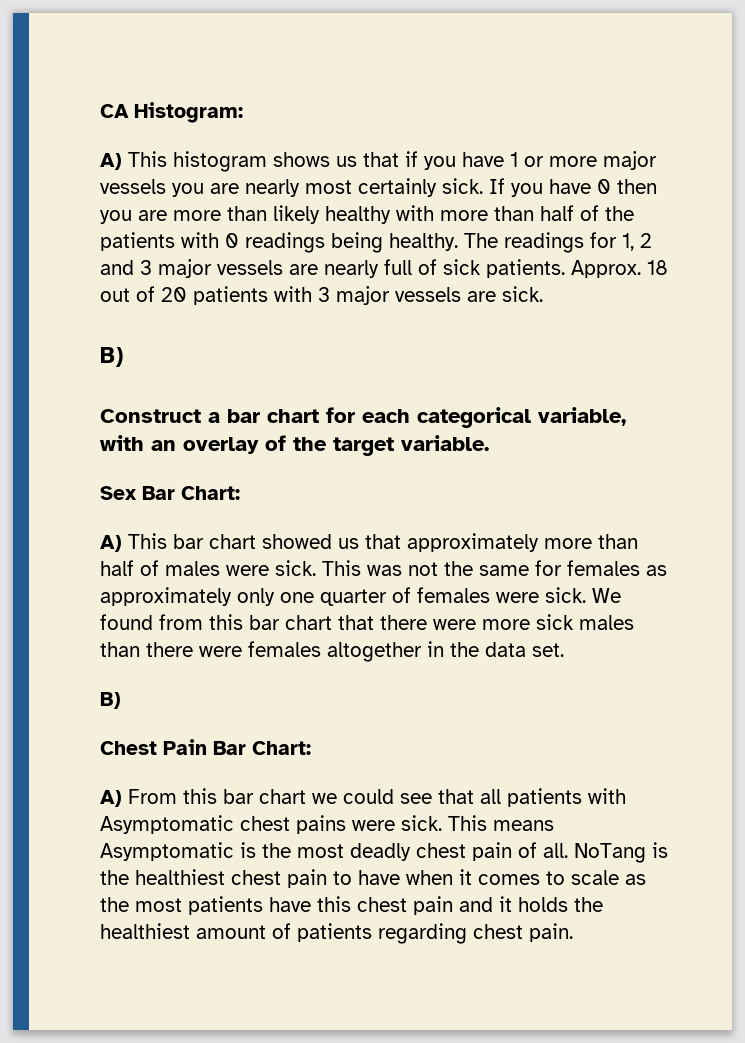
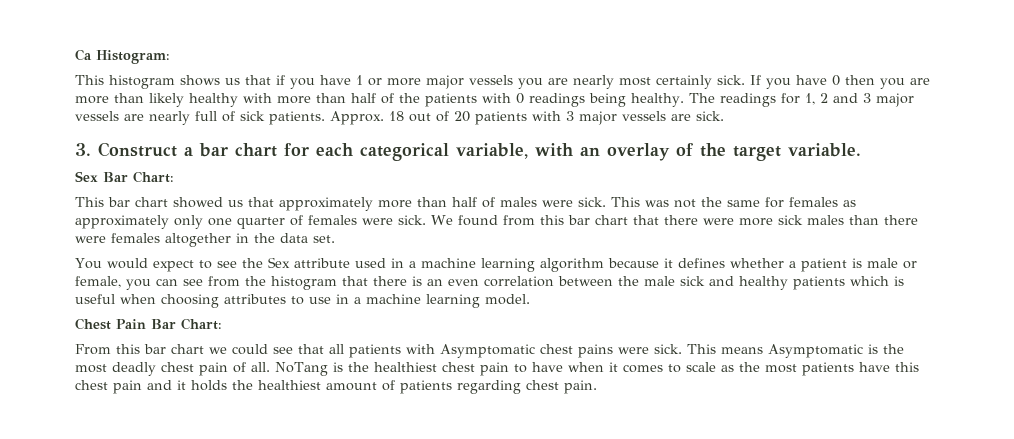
- CA Histogram:
+ Ca Histogram:
- A) This histogram shows us that if you have 1 or more major vessels you are nearly most certainly sick.
+ This histogram shows us that if you have 1 or more major vessels you are nearly most certainly sick.
  Approx. 18 out of 20 patients with 3 major vessels are sick.
- B)
- Construct a bar chart for each categorical variable, with an overlay of the target variable.
+ 3. Construct a bar chart for each categorical variable, with an overlay of the target variable.
- A) This bar chart showed us that approximately more than half of males were sick.
+ This bar chart showed us that approximately more than half of males were sick.
  We found from this bar chart that there were more sick males than there were females altogether in the data set.
- B)
+ You would expect to see the Sex attribute used in a machine learning algorithm because it defines whether a patient is male or female, you can see from the histogram that there is an even correlation between the male sick and healthy patients which is useful when choosing attributes to use in a machine learning model.
- A) From this bar chart we could see that all patients with Asymptomatic chest pains were sick.
+ From this bar chart we could see that all patients with Asymptomatic chest pains were sick.

